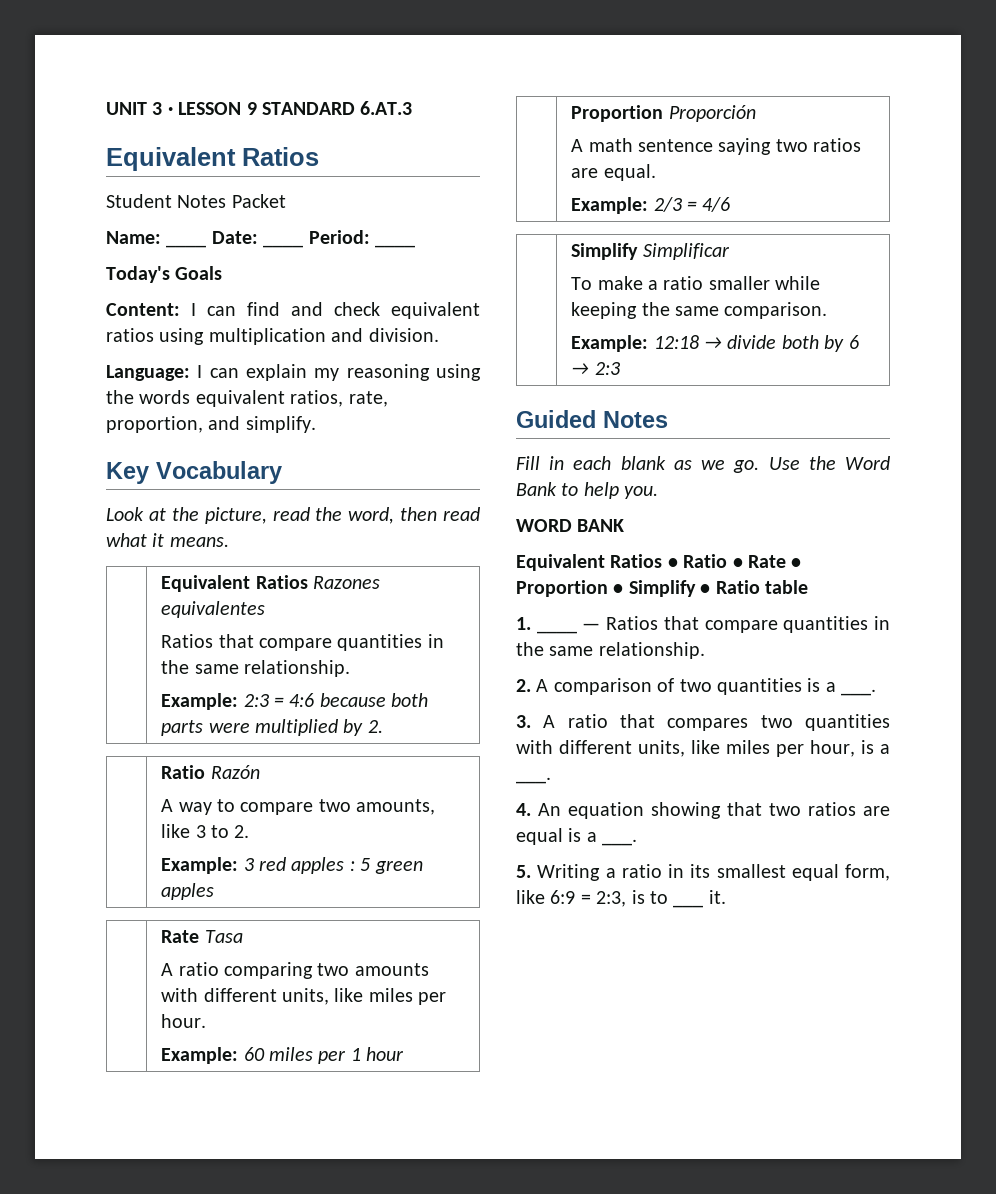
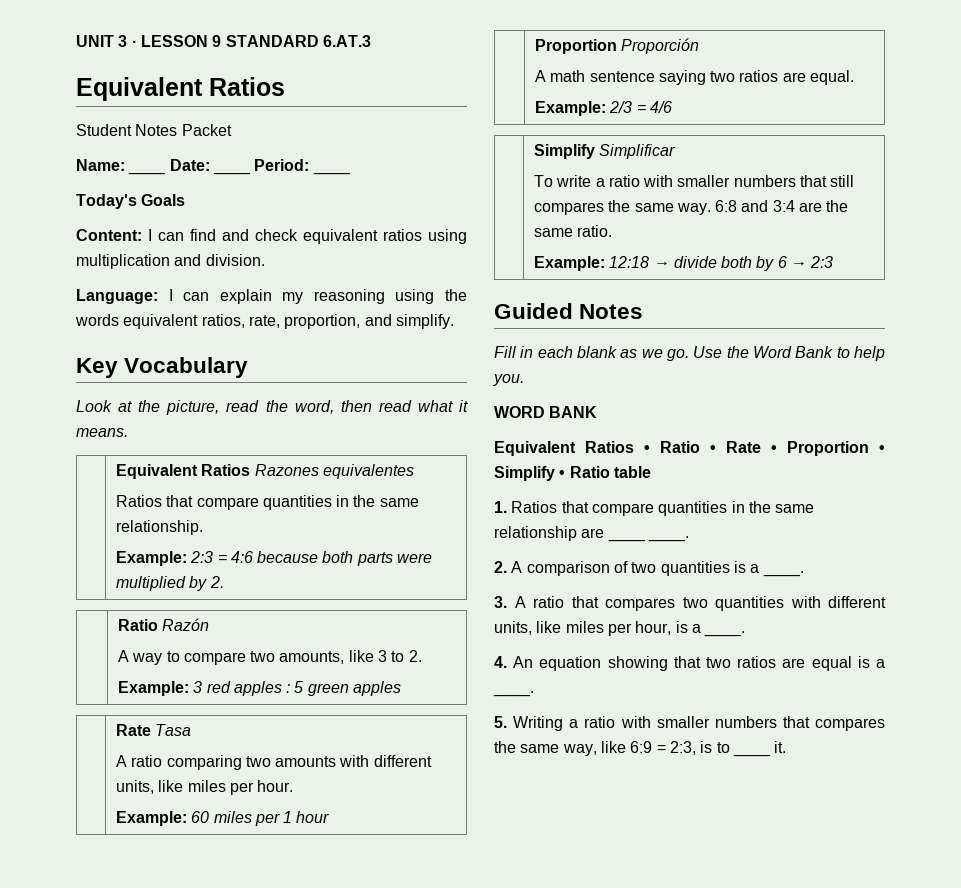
  | Simplify Simplificar
- To make a ratio smaller while keeping the same comparison.
+ To write a ratio with smaller numbers that still compares the same way. 6:8 and 3:4 are the same ratio.
- 1. ____ — Ratios that compare quantities in the same relationship.
+ 1. Ratios that compare quantities in the same relationship are ____ ____.
- 2. A comparison of two quantities is a ___.
+ 2. A comparison of two quantities is a ____.
- 3. A ratio that compares two quantities with different units, like miles per hour, is a ___.
+ 3. A ratio that compares two quantities with different units, like miles per hour, is a ____.
- 4. An equation showing that two ratios are equal is a ___.
+ 4. An equation showing that two ratios are equal is a ____.
- 5. Writing a ratio in its smallest equal form, like 6:9 = 2:3, is to ___ it.
+ 5. Writing a ratio with smaller numbers that compares the same way, like 6:9 = 2:3, is to ____ it.

